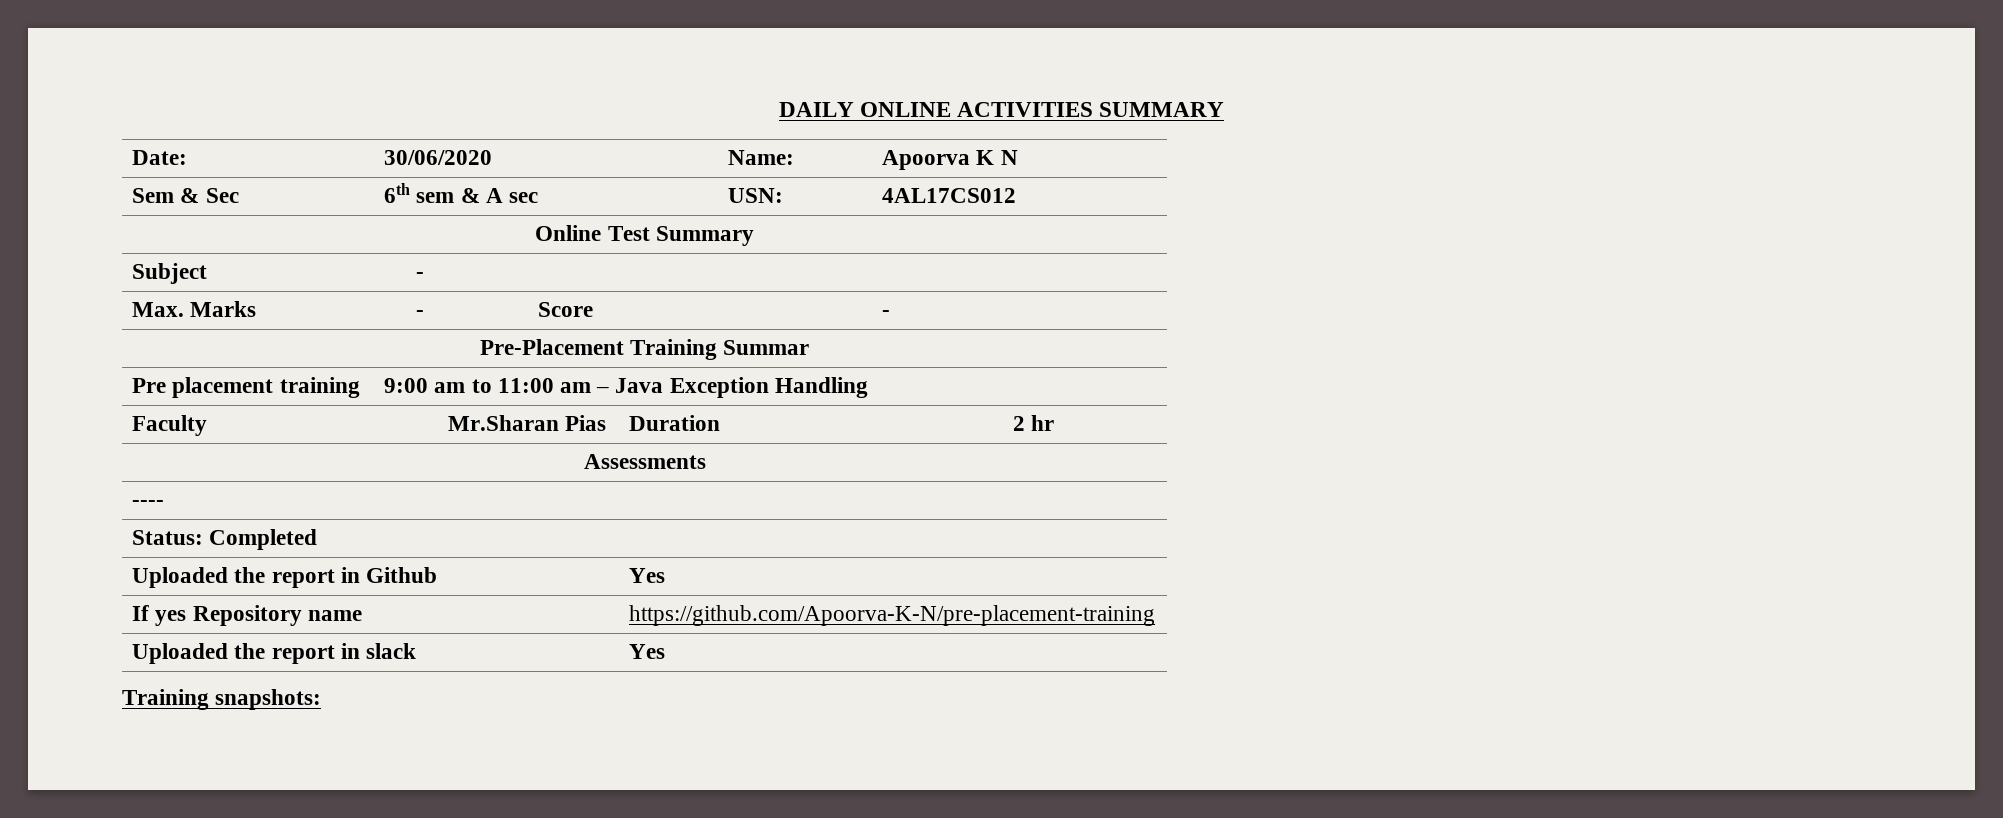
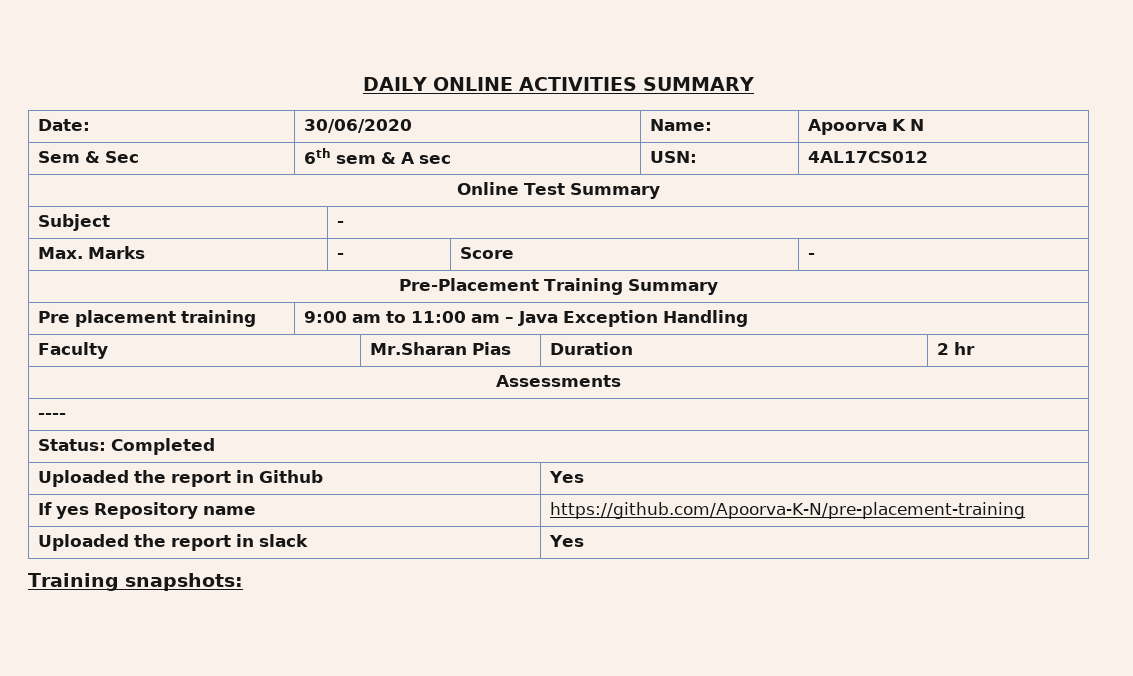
- Pre-Placement Training Summar
+ Pre-Placement Training Summary

